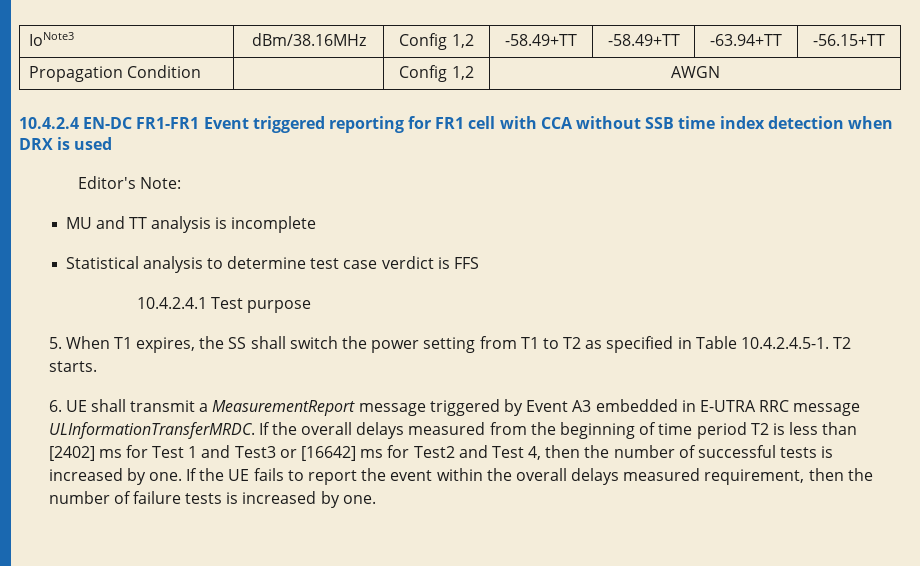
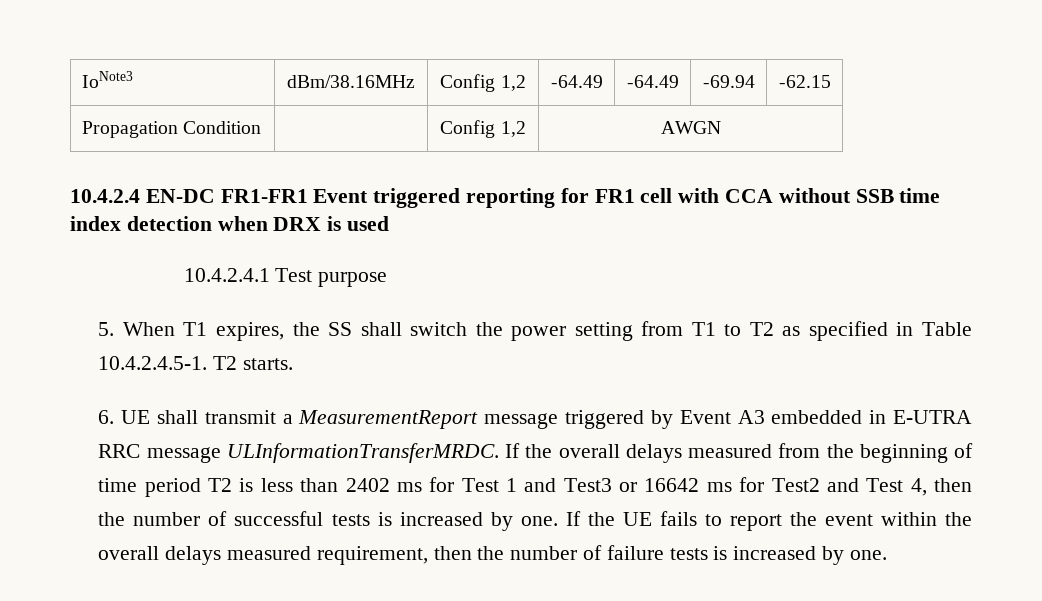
- IoNote3 | dBm/38.16MHz | Config 1,2 | -58.49+TT | -58.49+TT | -63.94+TT | -56.15+TT
+ IoNote3 | dBm/38.16MHz | Config 1,2 | -64.49 | -64.49 | -69.94 | -62.15
- Editor's Note:
- MU and TT analysis is incomplete
- Statistical analysis to determine test case verdict is FFS
- If the overall delays measured from the beginning of time period T2 is less than [2402] ms for Test 1 and Test3 or [16642] ms for Test2 and Test 4, then the number of successful tests is increased by one.
+ If the overall delays measured from the beginning of time period T2 is less than 2402 ms for Test 1 and Test3 or 16642 ms for Test2 and Test 4, then the number of successful tests is increased by one.

